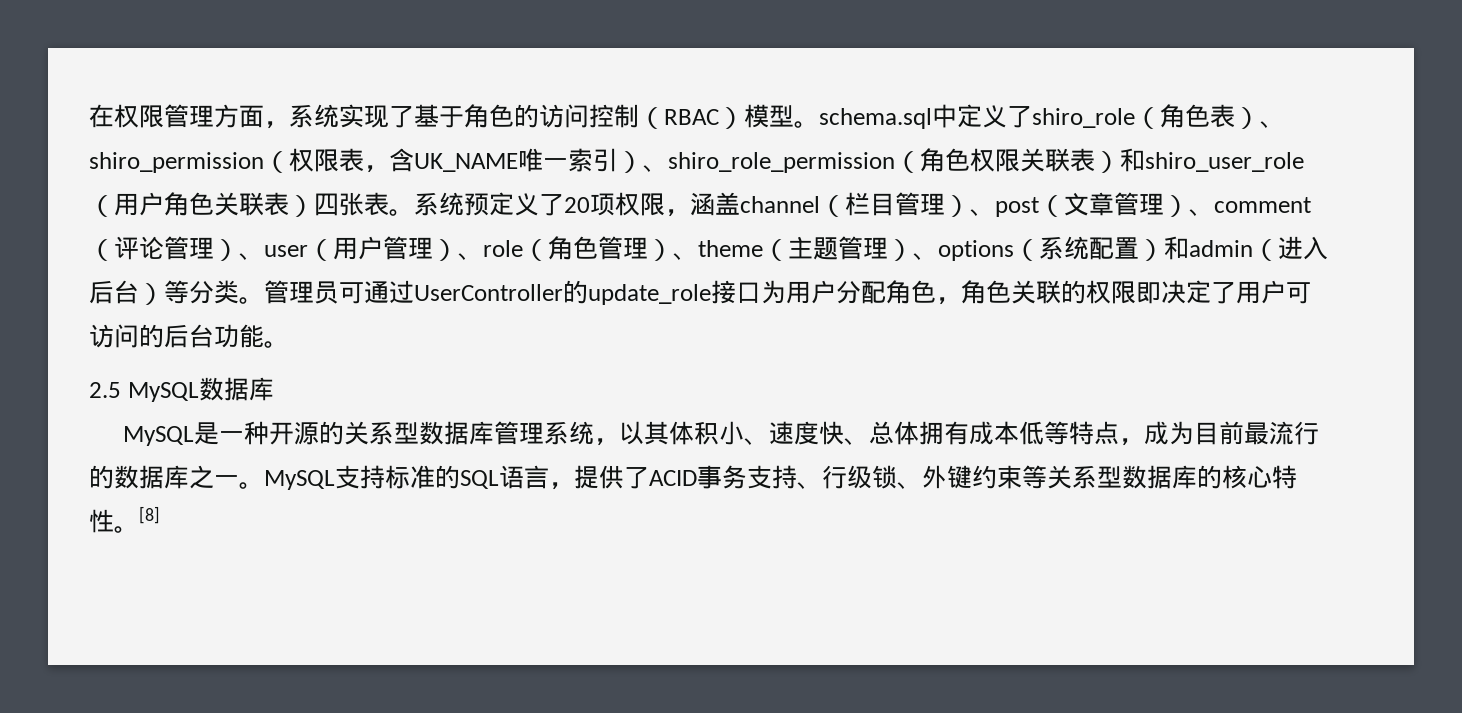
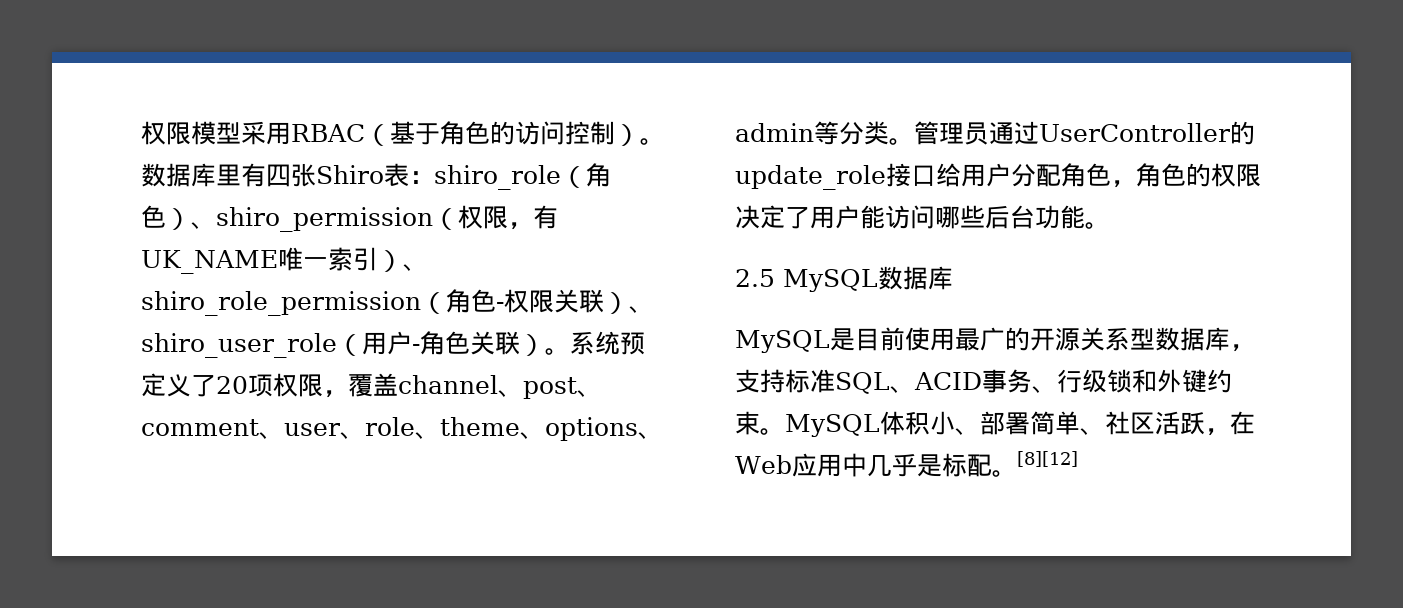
- 在权限管理方面，系统实现了基于角色的访问控制（RBAC）模型。schema.sql中定义了shiro_role（角色表）、shiro_permission（权限表，含UK_NAME唯一索引）、shiro_role_permission（角色权限关联表）和shiro_user_role（用户角色关联表）四张表。
+ 权限模型采用RBAC（基于角色的访问控制）。数据库里有四张Shiro表：shiro_role（角色）、shiro_permission（权限，有UK_NAME唯一索引）、shiro_role_permission（角色-权限关联）、shiro_user_role（用户-角色关联）。
- 系统预定义了20项权限，涵盖channel（栏目管理）、post（文章管理）、comment（评论管理）、user（用户管理）、role（角色管理）、theme（主题管理）、options（系统配置）和admin（进入后台）等分类。
+ 系统预定义了20项权限，覆盖channel、post、comment、user、role、theme、options、admin等分类。
- 管理员可通过UserController的update_role接口为用户分配角色，角色关联的权限即决定了用户可访问的后台功能。
+ 管理员通过UserController的update_role接口给用户分配角色，角色的权限决定了用户能访问哪些后台功能。
- MySQL是一种开源的关系型数据库管理系统，以其体积小、速度快、总体拥有成本低等特点，成为目前最流行的数据库之一。MySQL支持标准的SQL语言，提供了ACID事务支持、行级锁、外键约束等关系型数据库的核心特性。[8]
+ MySQL是目前使用最广的开源关系型数据库，支持标准SQL、ACID事务、行级锁和外键约束。MySQL体积小、部署简单、社区活跃，在Web应用中几乎是标配。[8][12]

